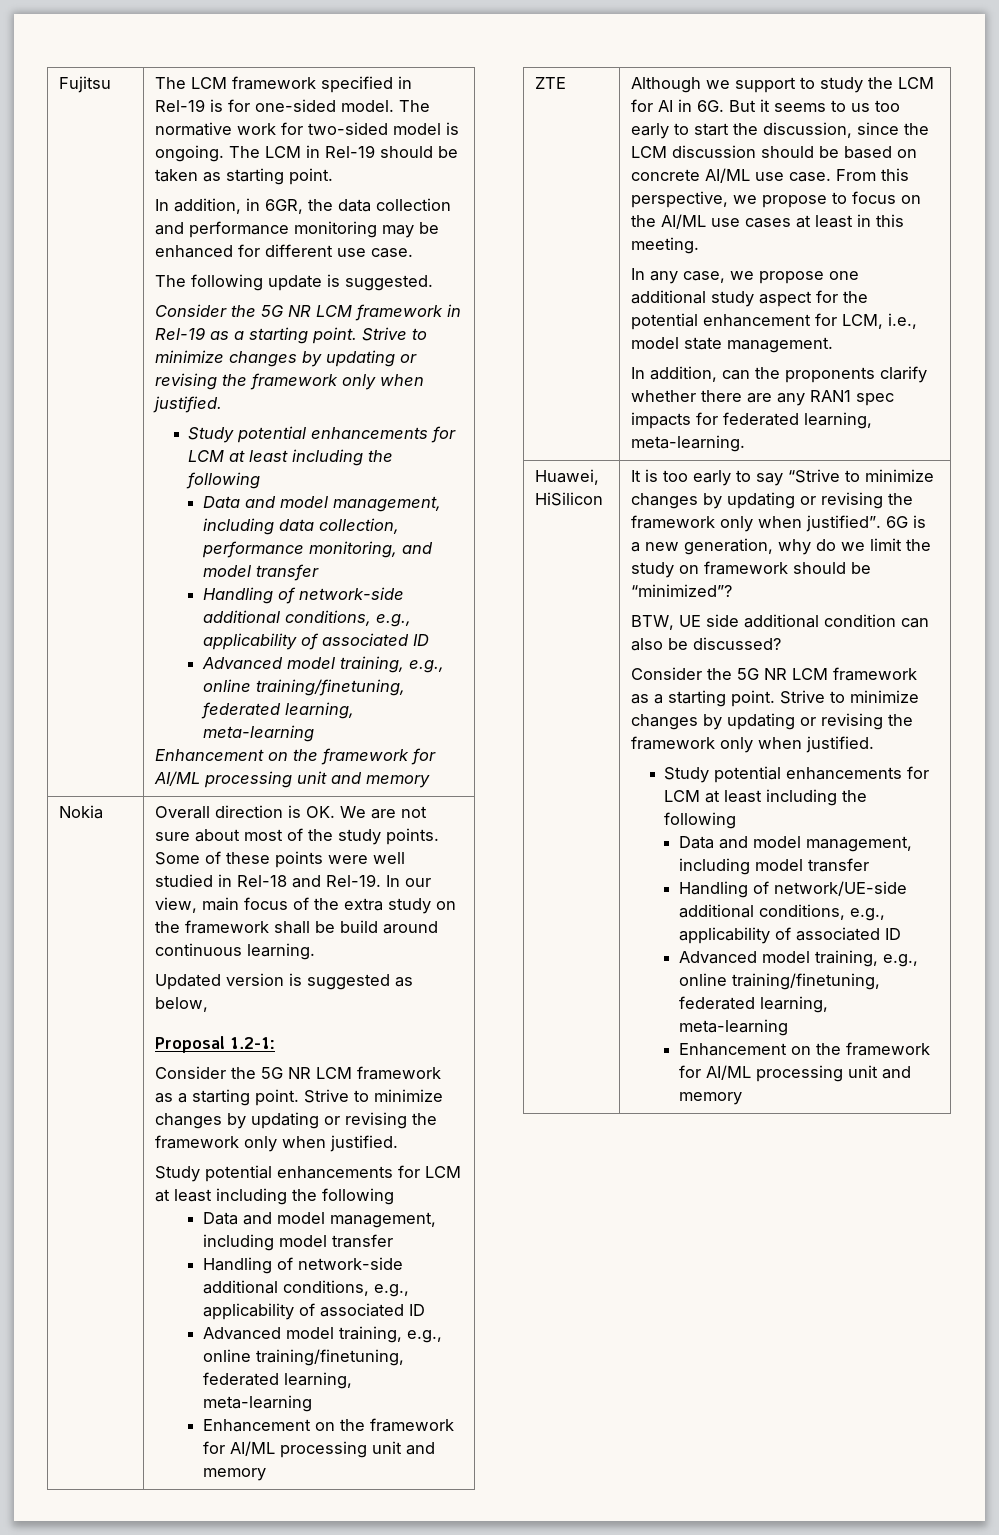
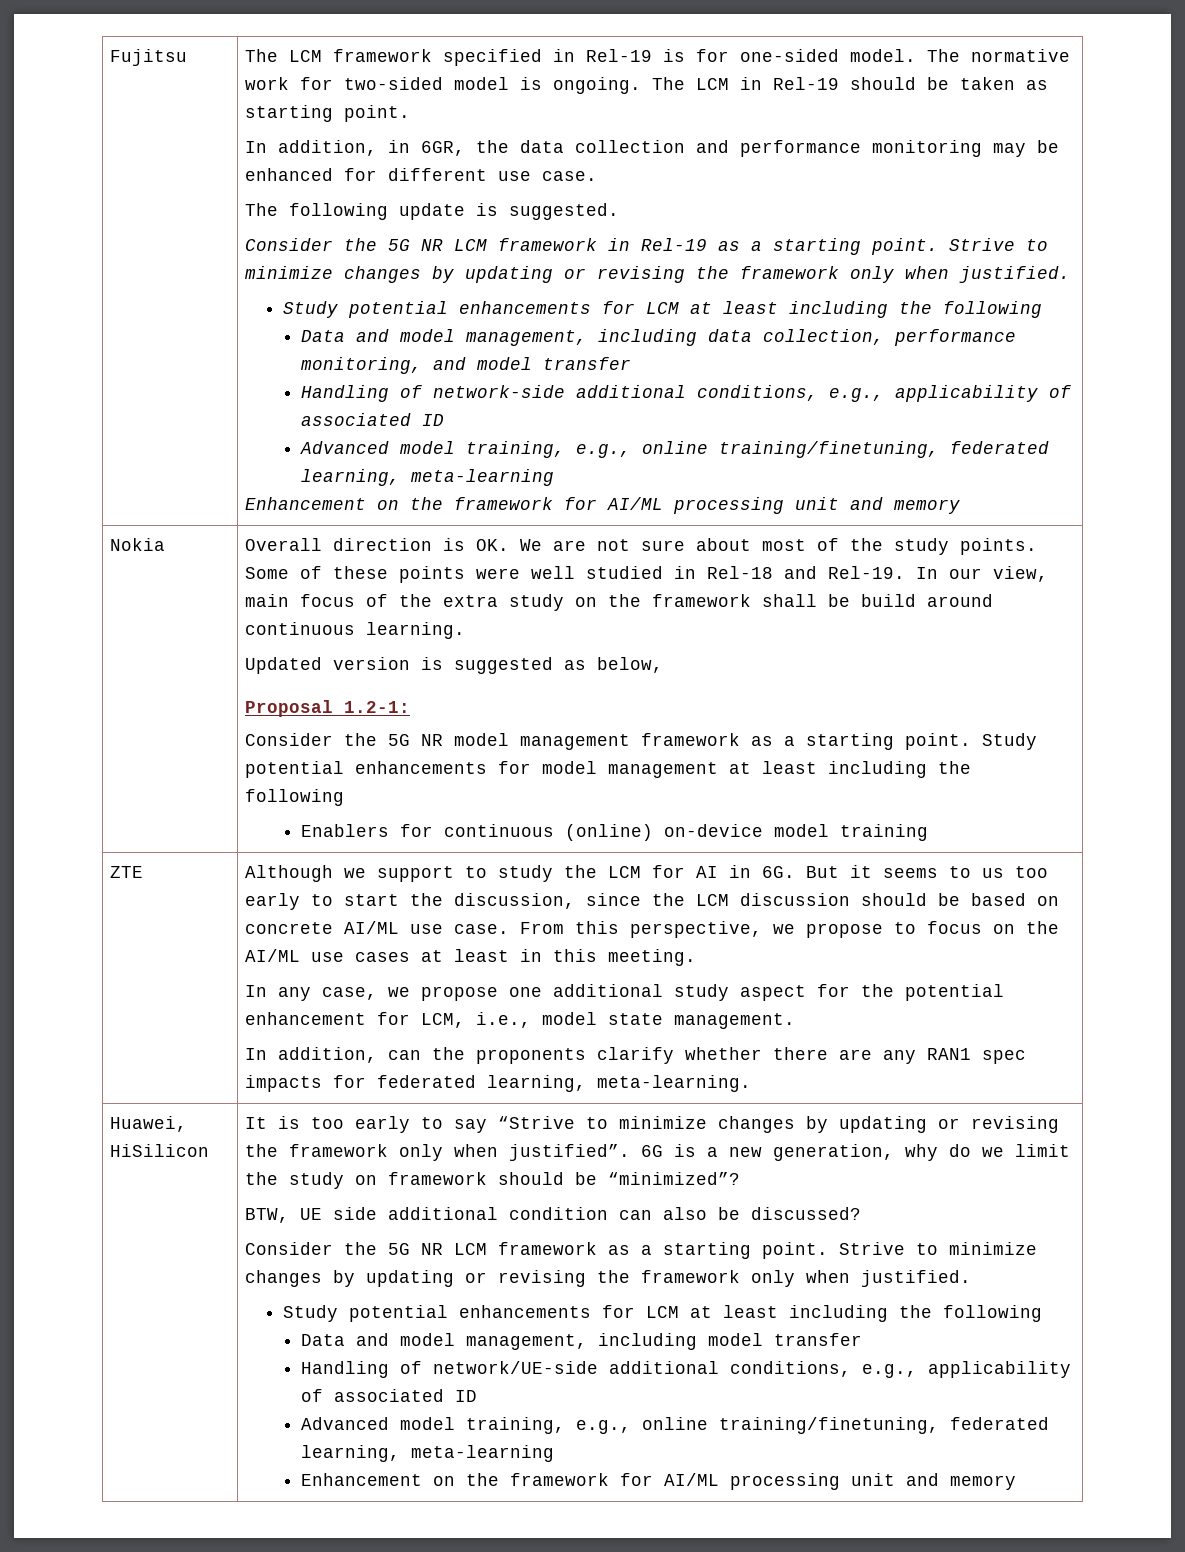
  Proposal 1.2-1:
- Consider the 5G NR LCM framework as a starting point. Strive to minimize changes by updating or revising the framework only when justified.
- Study potential enhancements for LCM at least including the following
- Data and model management, including model transfer
- Handling of network-side additional conditions, e.g., applicability of associated ID
- Advanced model training, e.g., online training/finetuning, federated learning, meta-learning
- Enhancement on the framework for AI/ML processing unit and memory
+ Consider the 5G NR model management framework as a starting point. Study potential enhancements for model management at least including the following
+ Enablers for continuous (online) on-device model training

